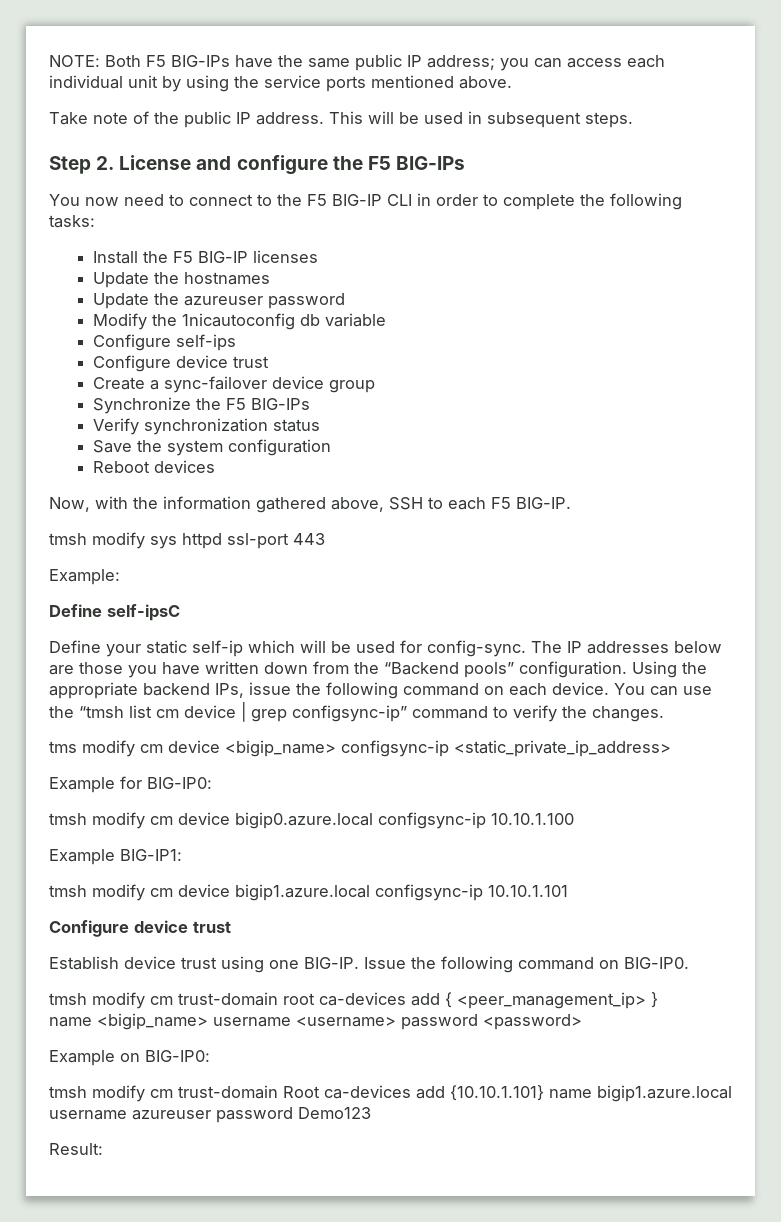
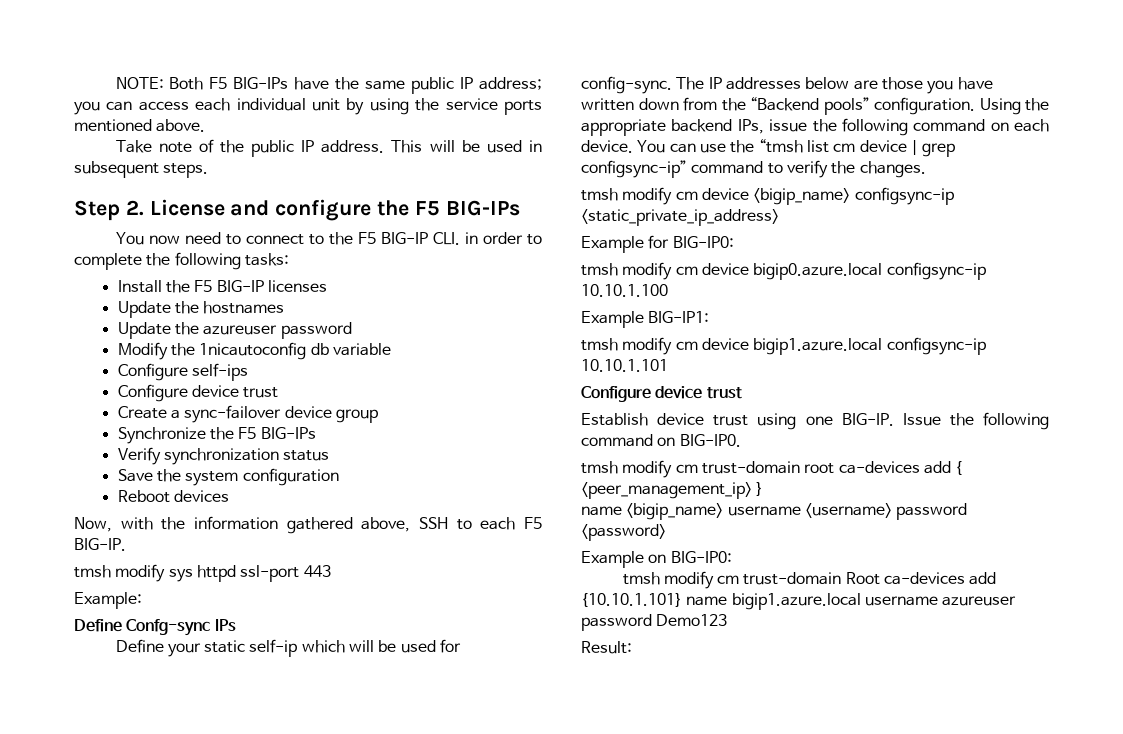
- You now need to connect to the F5 BIG-IP CLI in order to complete the following tasks:
+ You now need to connect to the F5 BIG-IP CLI. in order to complete the following tasks:
- Define self-ipsC
+ Define Confg-sync IPs
- tms modify cm device <bigip_name> configsync-ip <static_private_ip_address>
+ tmsh modify cm device <bigip_name> configsync-ip <static_private_ip_address>

